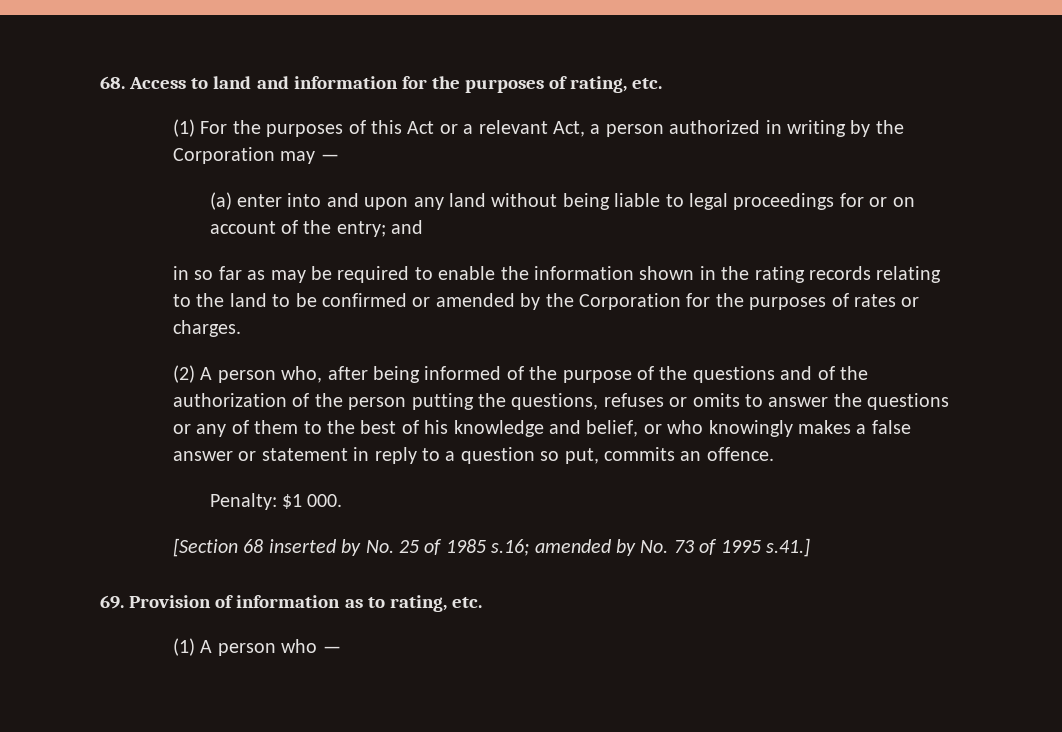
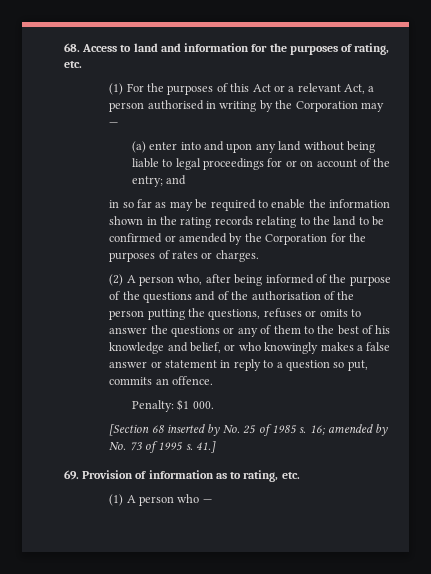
- (1) For the purposes of this Act or a relevant Act, a person authorized in writing by the Corporation may —
+ (1) For the purposes of this Act or a relevant Act, a person authorised in writing by the Corporation may —
- (2) A person who, after being informed of the purpose of the questions and of the authorization of the person putting the questions, refuses or omits to answer the questions or any of them to the best of his knowledge and belief, or who knowingly makes a false answer or statement in reply to a question so put, commits an offence.
+ (2) A person who, after being informed of the purpose of the questions and of the authorisation of the person putting the questions, refuses or omits to answer the questions or any of them to the best of his knowledge and belief, or who knowingly makes a false answer or statement in reply to a question so put, commits an offence.
- [Section 68 inserted by No. 25 of 1985 s.16; amended by No. 73 of 1995 s.41.]
+ [Section 68 inserted by No. 25 of 1985 s. 16; amended by No. 73 of 1995 s. 41.]

